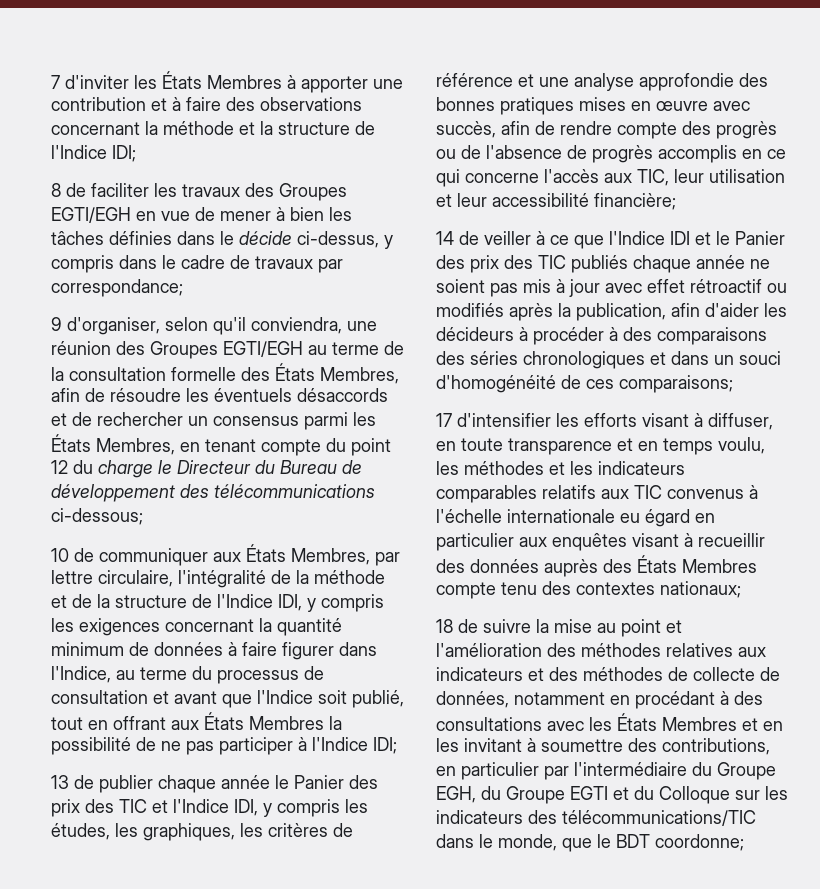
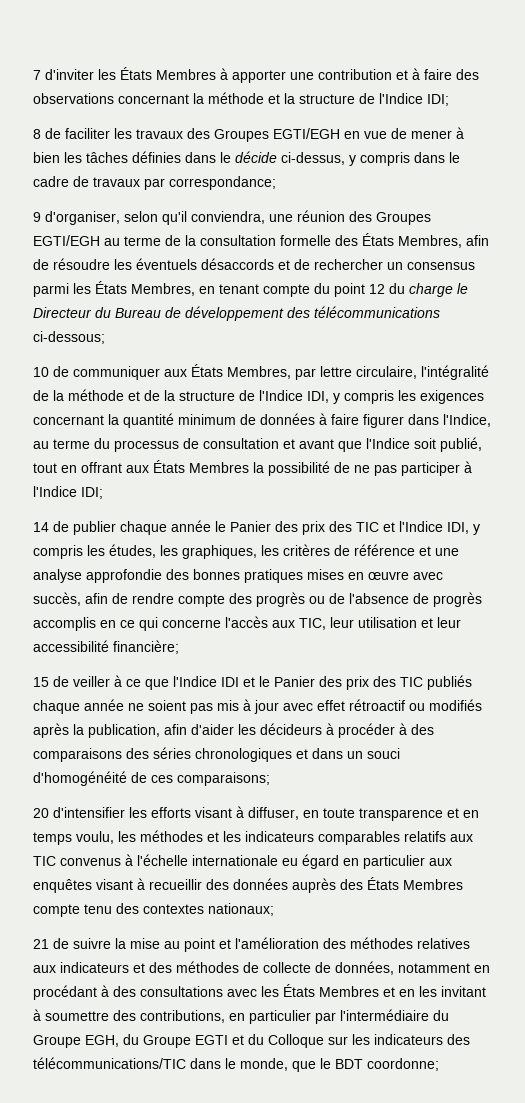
- 13 de publier chaque année le Panier des prix des TIC et l'Indice IDI, y compris les études, les graphiques, les critères de référence et une analyse approfondie des bonnes pratiques mises en œuvre avec succès, afin de rendre compte des progrès ou de l'absence de progrès accomplis en ce qui concerne l'accès aux TIC, leur utilisation et leur accessibilité financière;
+ 14 de publier chaque année le Panier des prix des TIC et l'Indice IDI, y compris les études, les graphiques, les critères de référence et une analyse approfondie des bonnes pratiques mises en œuvre avec succès, afin de rendre compte des progrès ou de l'absence de progrès accomplis en ce qui concerne l'accès aux TIC, leur utilisation et leur accessibilité financière;
- 14 de veiller à ce que l'Indice IDI et le Panier des prix des TIC publiés chaque année ne soient pas mis à jour avec effet rétroactif ou modifiés après la publication, afin d'aider les décideurs à procéder à des comparaisons des séries chronologiques et dans un souci d'homogénéité de ces comparaisons;
+ 15 de veiller à ce que l'Indice IDI et le Panier des prix des TIC publiés chaque année ne soient pas mis à jour avec effet rétroactif ou modifiés après la publication, afin d'aider les décideurs à procéder à des comparaisons des séries chronologiques et dans un souci d'homogénéité de ces comparaisons;
- 17 d'intensifier les efforts visant à diffuser, en toute transparence et en temps voulu, les méthodes et les indicateurs comparables relatifs aux TIC convenus à l'échelle internationale eu égard en particulier aux enquêtes visant à recueillir des données auprès des États Membres compte tenu des contextes nationaux;
+ 20 d'intensifier les efforts visant à diffuser, en toute transparence et en temps voulu, les méthodes et les indicateurs comparables relatifs aux TIC convenus à l'échelle internationale eu égard en particulier aux enquêtes visant à recueillir des données auprès des États Membres compte tenu des contextes nationaux;
- 18 de suivre la mise au point et l'amélioration des méthodes relatives aux indicateurs et des méthodes de collecte de données, notamment en procédant à des consultations avec les États Membres et en les invitant à soumettre des contributions, en particulier par l'intermédiaire du Groupe EGH, du Groupe EGTI et du Colloque sur les indicateurs des télécommunications/TIC dans le monde, que le BDT coordonne;
+ 21 de suivre la mise au point et l'amélioration des méthodes relatives aux indicateurs et des méthodes de collecte de données, notamment en procédant à des consultations avec les États Membres et en les invitant à soumettre des contributions, en particulier par l'intermédiaire du Groupe EGH, du Groupe EGTI et du Colloque sur les indicateurs des télécommunications/TIC dans le monde, que le BDT coordonne;

